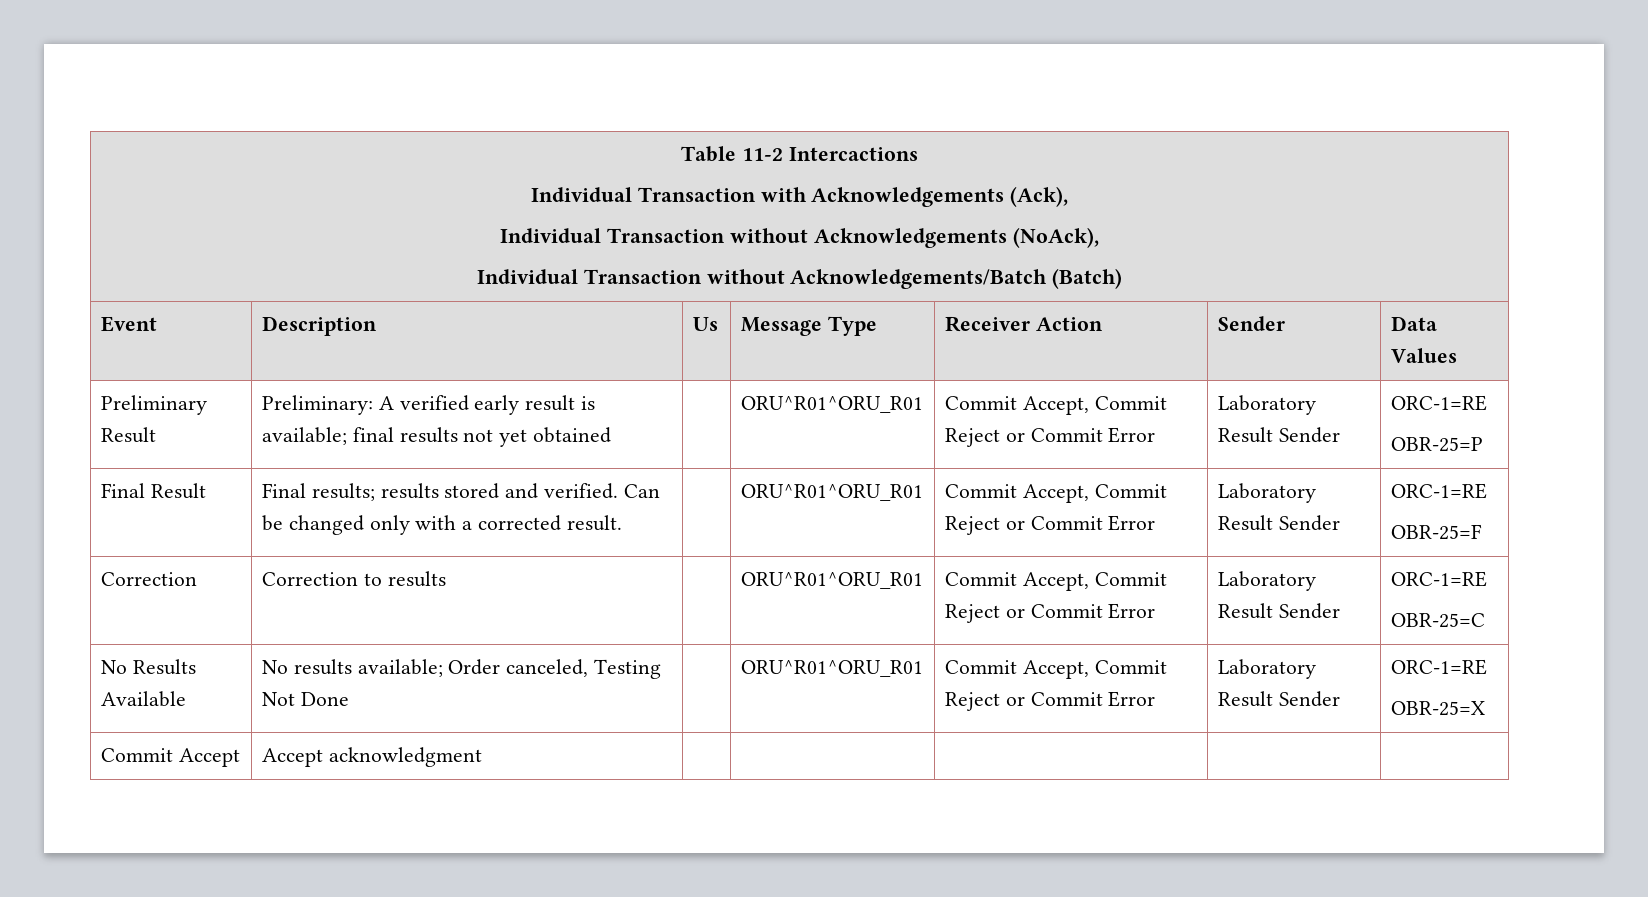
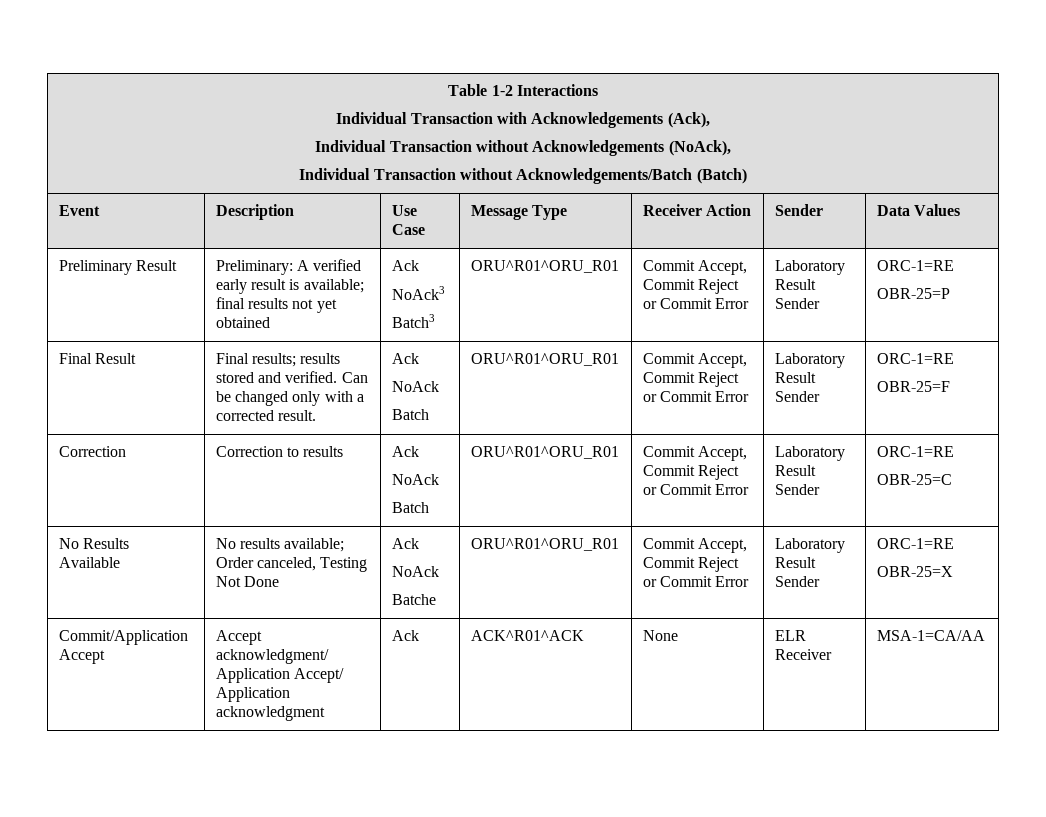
- Table 11-2 Intercactions
+ Table 1-2 Interactions
- Event | Description | Us | Message Type | Receiver Action | Sender | Data Values
+ Event | Description | Use Case | Message Type | Receiver Action | Sender | Data Values
- Preliminary Result | Preliminary: A verified early result is available; final results not yet obtained | | ORU^R01^ORU_R01 | Commit Accept, Commit Reject or Commit Error | Laboratory Result Sender | ORC-1=RE
+ Preliminary Result | Preliminary: A verified early result is available; final results not yet obtained | Ack
+ NoAck3
+ Batch3 | ORU^R01^ORU_R01 | Commit Accept, Commit Reject or Commit Error | Laboratory Result Sender | ORC-1=RE
- Final Result | Final results; results stored and verified. Can be changed only with a corrected result. | | ORU^R01^ORU_R01 | Commit Accept, Commit Reject or Commit Error | Laboratory Result Sender | ORC-1=RE
+ Final Result | Final results; results stored and verified. Can be changed only with a corrected result. | Ack
+ NoAck
+ Batch | ORU^R01^ORU_R01 | Commit Accept, Commit Reject or Commit Error | Laboratory Result Sender | ORC-1=RE
- Correction | Correction to results | | ORU^R01^ORU_R01 | Commit Accept, Commit Reject or Commit Error | Laboratory Result Sender | ORC-1=RE
+ Correction | Correction to results | Ack
+ NoAck
+ Batch | ORU^R01^ORU_R01 | Commit Accept, Commit Reject or Commit Error | Laboratory Result Sender | ORC-1=RE
- No Results Available | No results available; Order canceled, Testing Not Done | | ORU^R01^ORU_R01 | Commit Accept, Commit Reject or Commit Error | Laboratory Result Sender | ORC-1=RE
+ No Results Available | No results available; Order canceled, Testing Not Done | Ack
+ NoAck
+ Batche | ORU^R01^ORU_R01 | Commit Accept, Commit Reject or Commit Error | Laboratory Result Sender | ORC-1=RE
- Commit Accept | Accept acknowledgment | | | | |
+ Commit/Application Accept | Accept acknowledgment/ Application Accept/ Application acknowledgment | Ack | ACK^R01^ACK | None | ELR Receiver | MSA-1=CA/AA

